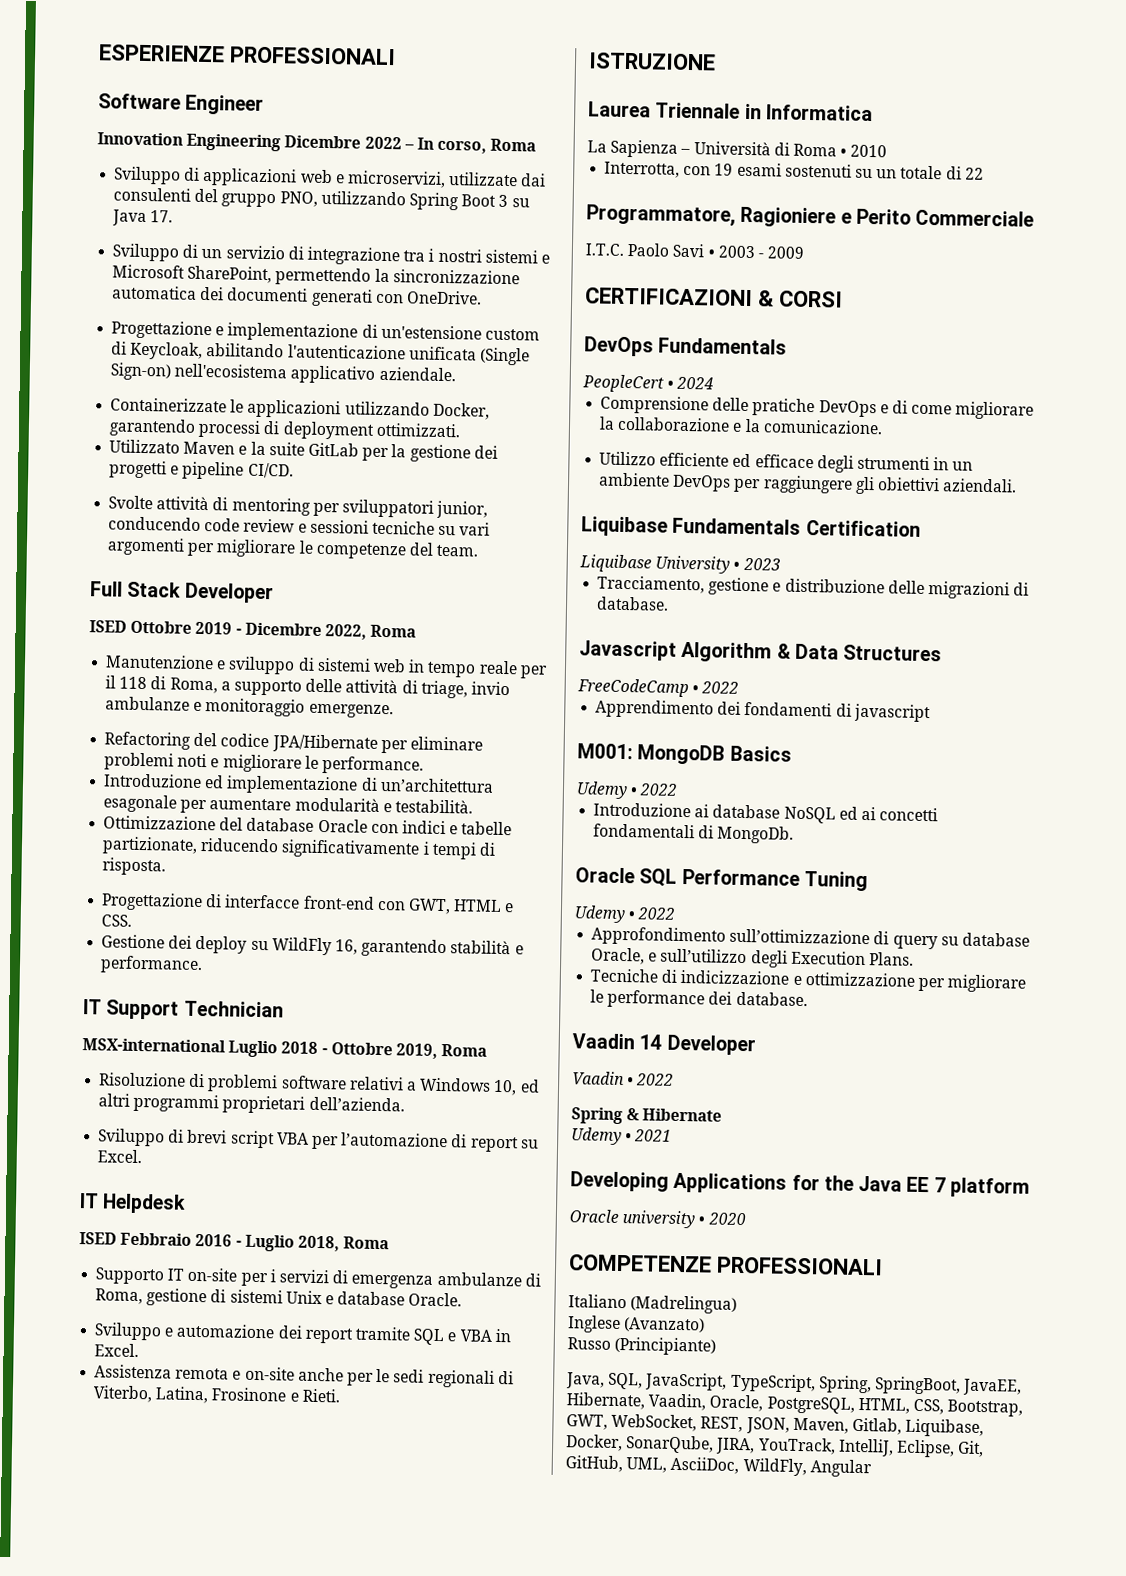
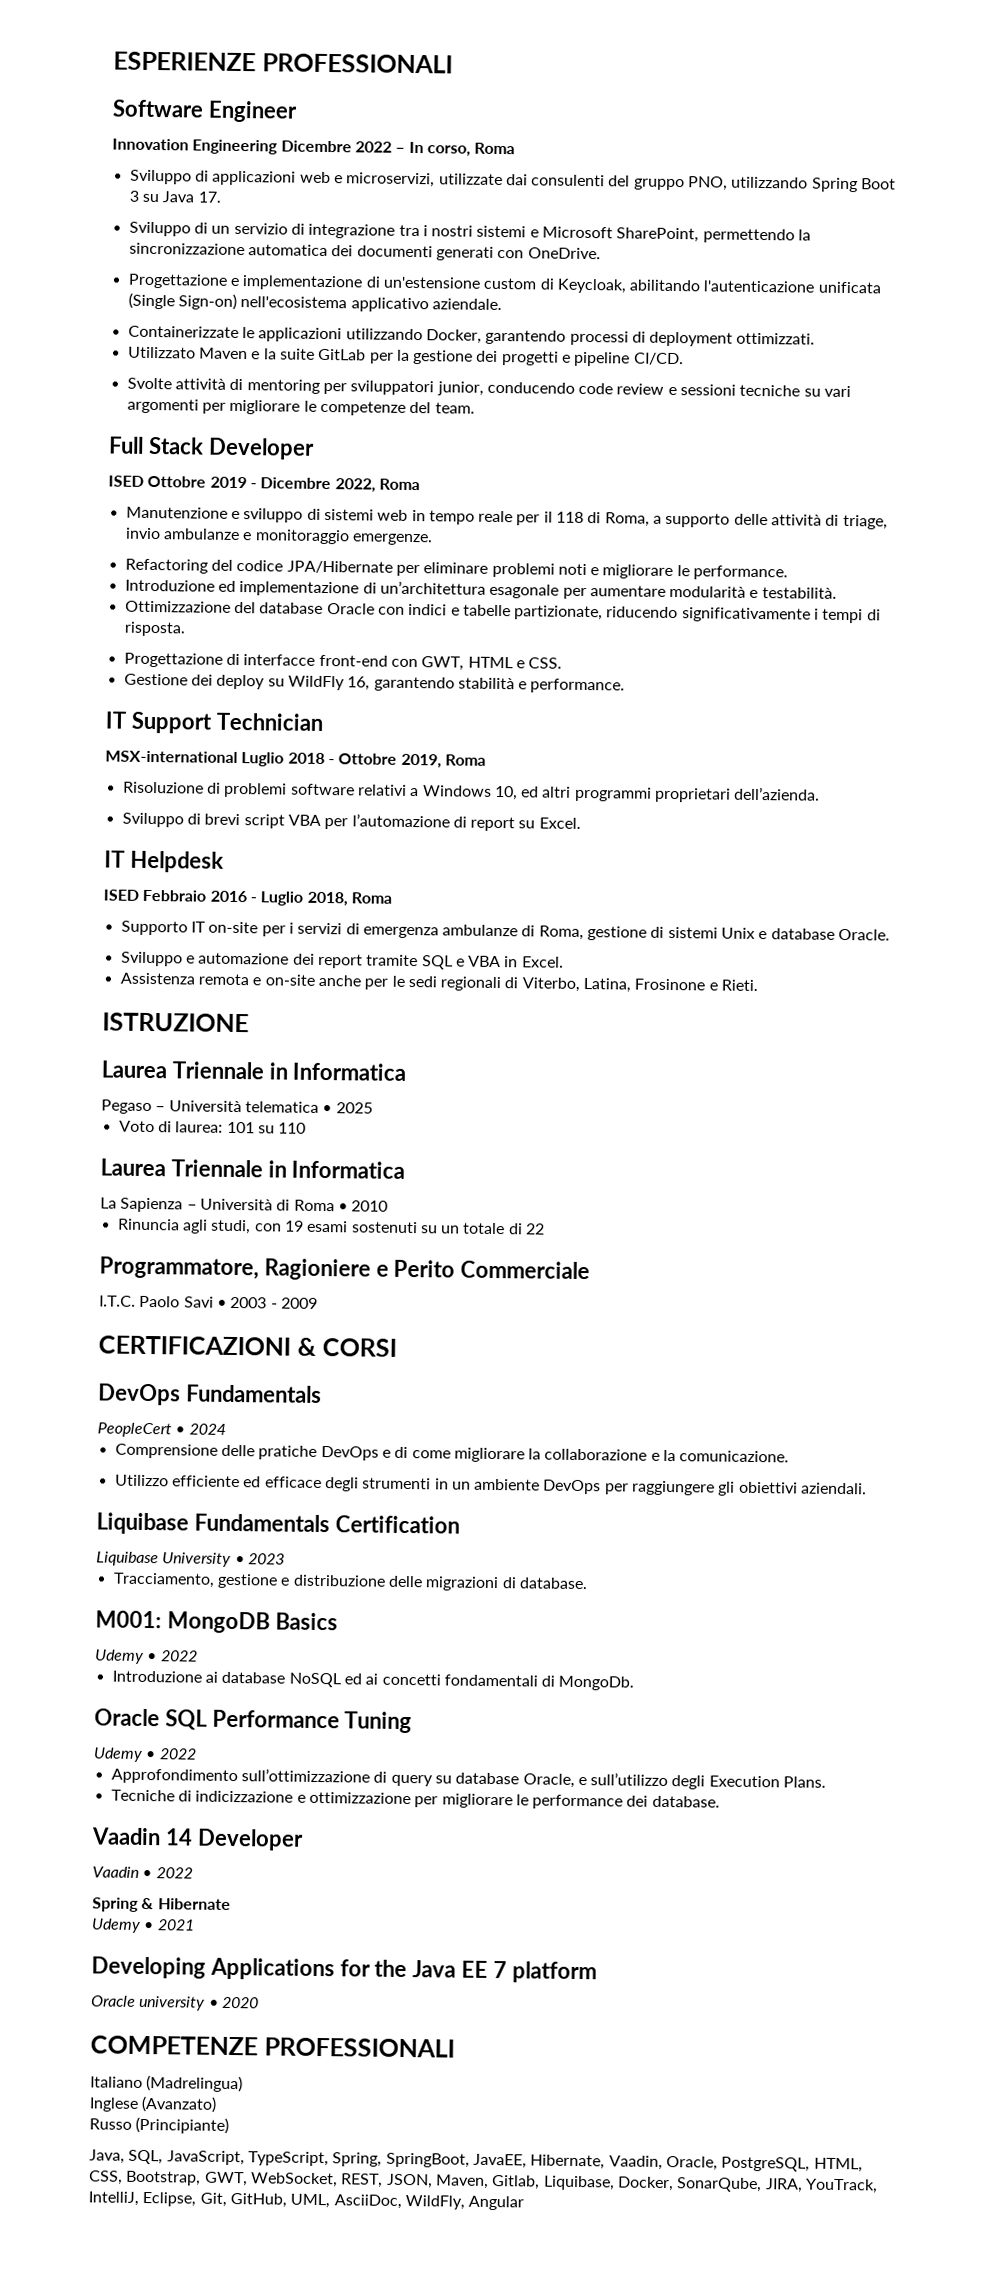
+ Pegaso – Università telematica • 2025
+ Voto di laurea: 101 su 110
+ Laurea Triennale in Informatica
- Interrotta, con 19 esami sostenuti su un totale di 22
+ Rinuncia agli studi, con 19 esami sostenuti su un totale di 22
- Javascript Algorithm & Data Structures
- FreeCodeCamp • 2022
- Apprendimento dei fondamenti di javascript

